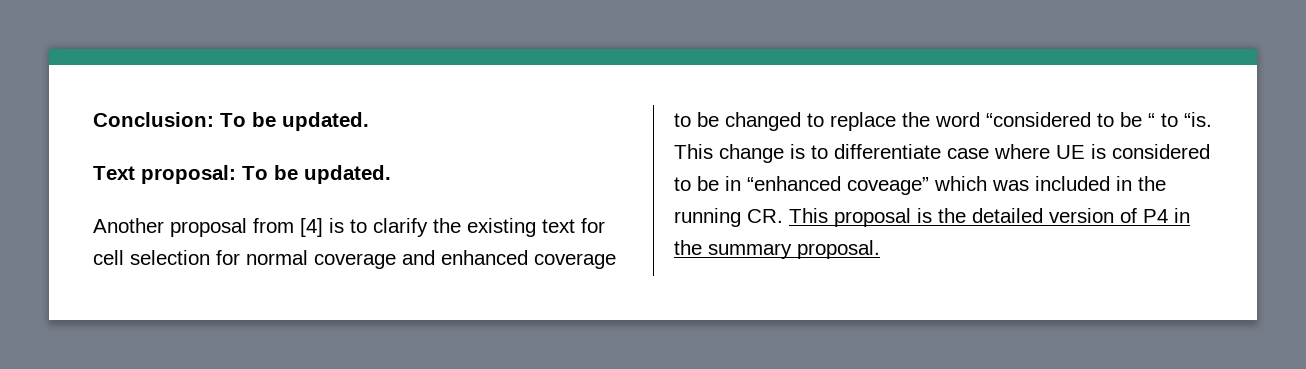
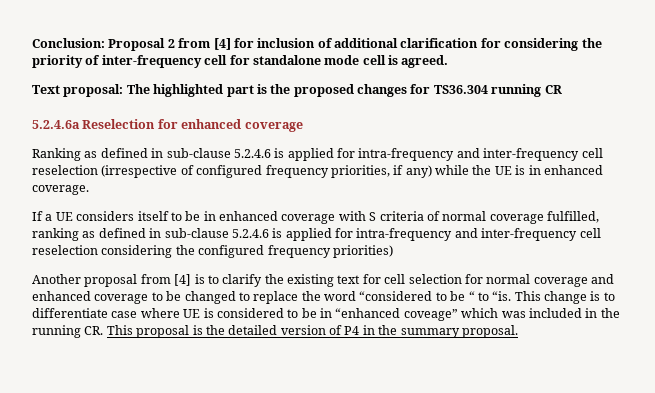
- Conclusion: To be updated.
- Text proposal: To be updated.
+ Conclusion: Proposal 2 from [4] for inclusion of additional clarification for considering the priority of inter-frequency cell for standalone mode cell is agreed.
+ Text proposal: The highlighted part is the proposed changes for TS36.304 running CR
+ 5.2.4.6a Reselection for enhanced coverage
+ Ranking as defined in sub-clause 5.2.4.6 is applied for intra-frequency and inter-frequency cell reselection (irrespective of configured frequency priorities, if any) while the UE is in enhanced coverage.
+ If a UE considers itself to be in enhanced coverage with S criteria of normal coverage fulfilled, ranking as defined in sub-clause 5.2.4.6 is applied for intra-frequency and inter-frequency cell reselection considering the configured frequency priorities)

